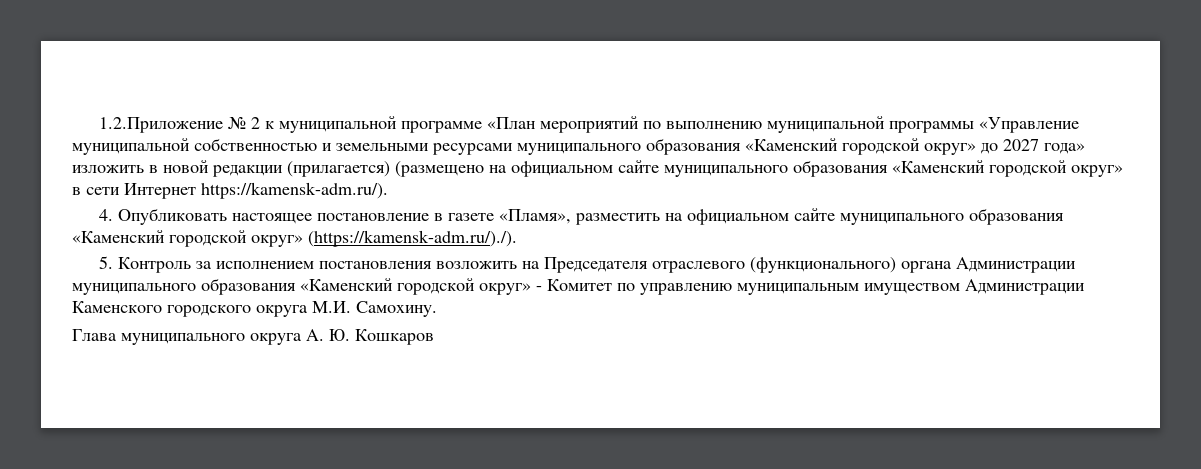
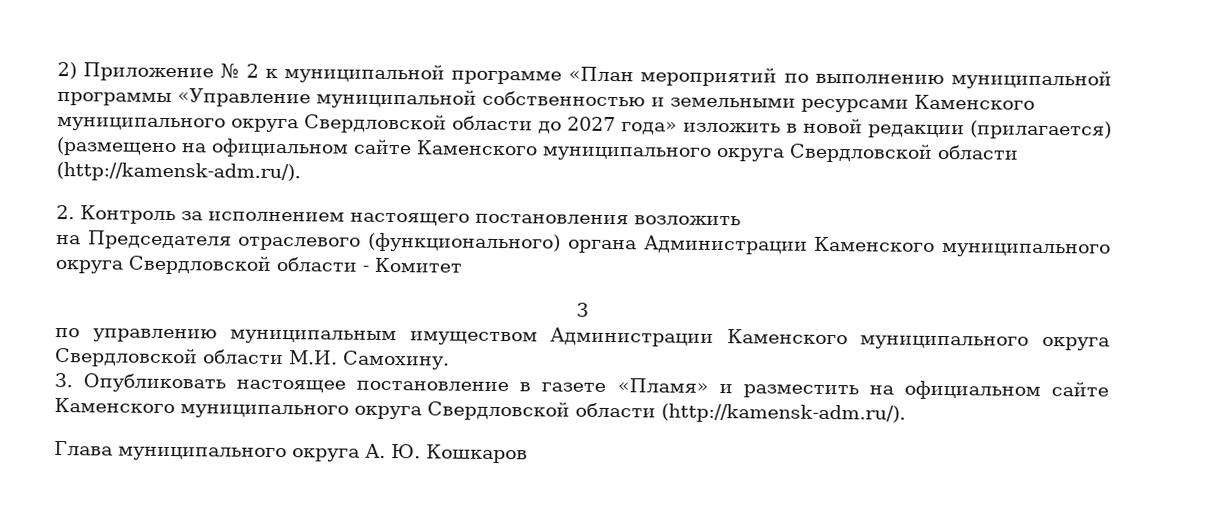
- 1.2.Приложение № 2 к муниципальной программе «План мероприятий по выполнению муниципальной программы «Управление муниципальной собственностью и земельными ресурсами муниципального образования «Каменский городской округ» до 2027 года» изложить в новой редакции (прилагается) (размещено на официальном сайте муниципального образования «Каменский городской округ» в сети Интернет https://kamensk-adm.ru/).
- 4. Опубликовать настоящее постановление в газете «Пламя», разместить на официальном сайте муниципального образования «Каменский городской округ» (https://kamensk-adm.ru/)./).
- 5. Контроль за исполнением постановления возложить на Председателя отраслевого (функционального) органа Администрации муниципального образования «Каменский городской округ» - Комитет по управлению муниципальным имуществом Администрации Каменского городского округа М.И. Самохину.
+ 2) Приложение № 2 к муниципальной программе «План мероприятий по выполнению муниципальной программы «Управление муниципальной собственностью и земельными ресурсами Каменского муниципального округа Свердловской области до 2027 года» изложить в новой редакции (прилагается) (размещено на официальном сайте Каменского муниципального округа Свердловской области (http://kamensk-adm.ru/).
+ 2. Контроль за исполнением настоящего постановления возложить
+ на Председателя отраслевого (функционального) органа Администрации Каменского муниципального округа Свердловской области - Комитет
+ 3
+ по управлению муниципальным имуществом Администрации Каменского муниципального округа Свердловской области М.И. Самохину.
+ 3. Опубликовать настоящее постановление в газете «Пламя» и разместить на официальном сайте Каменского муниципального округа Свердловской области (http://kamensk-adm.ru/).

